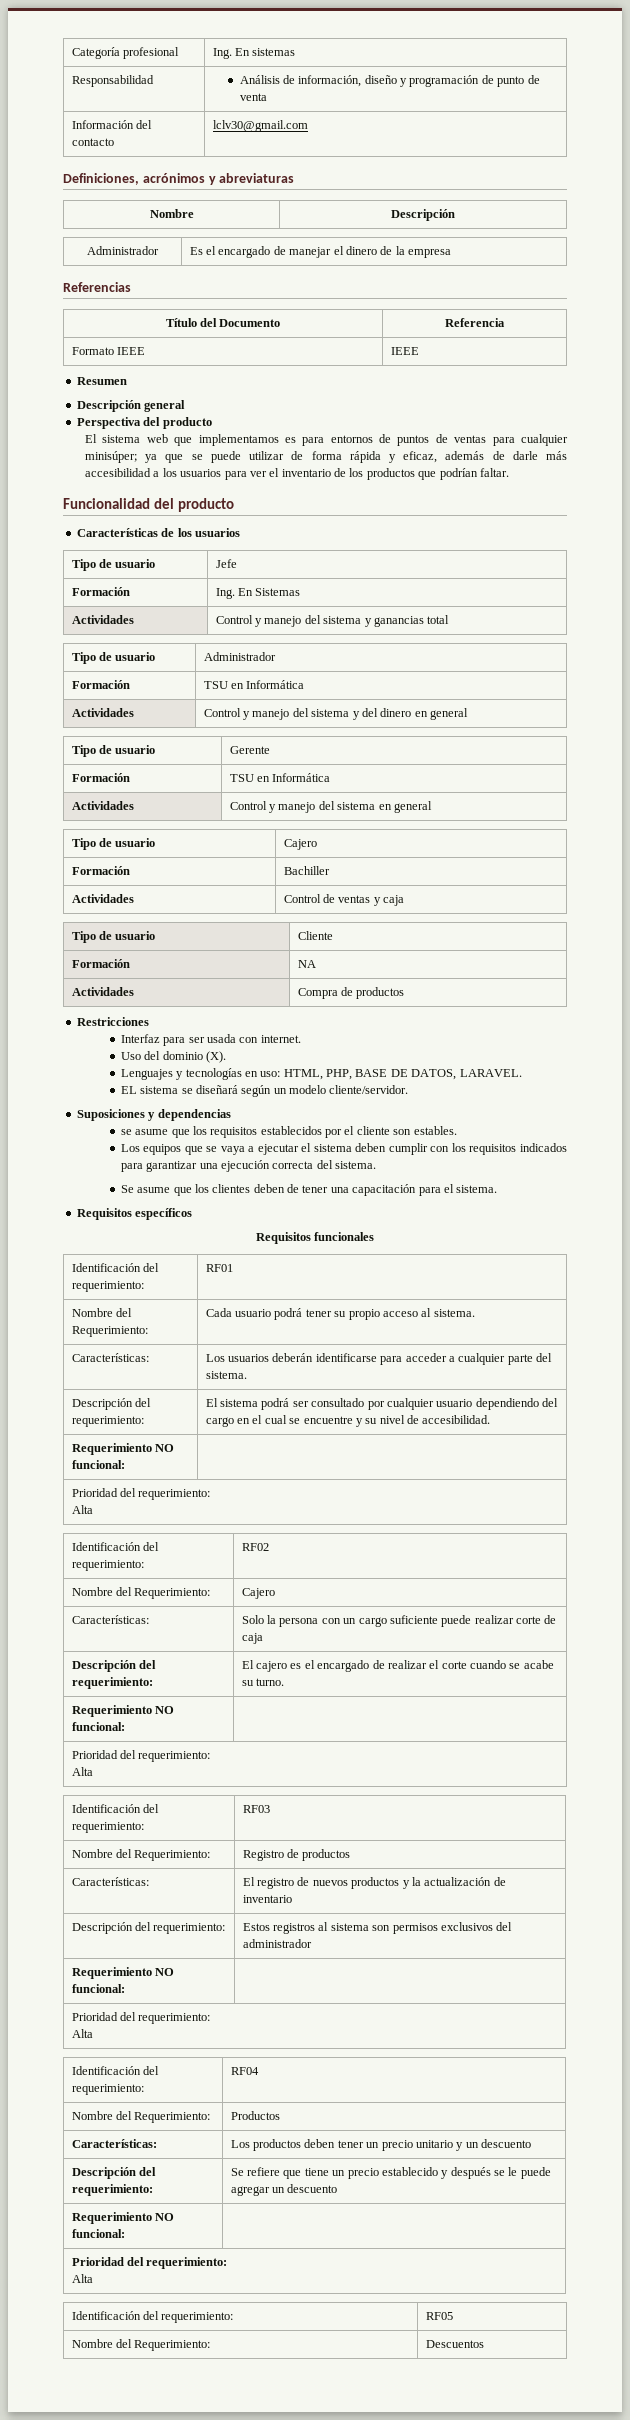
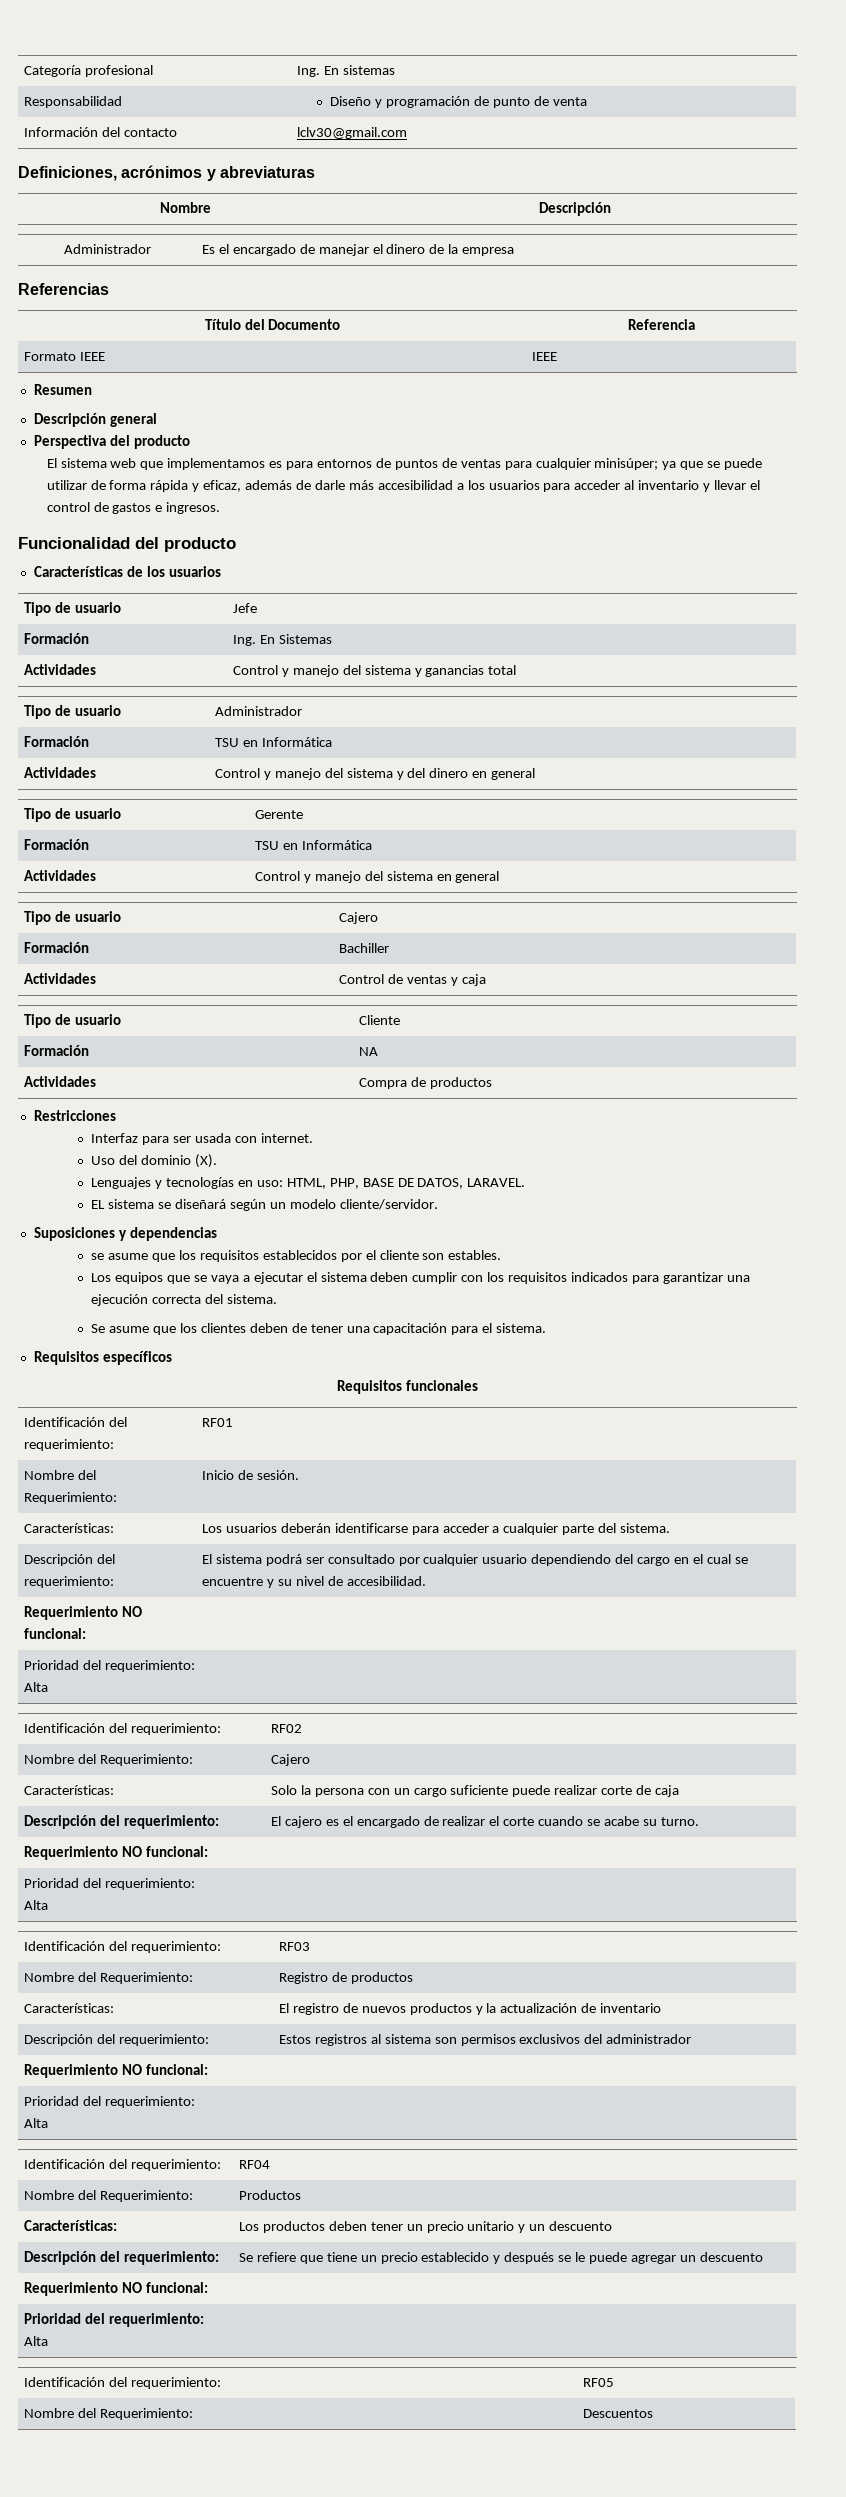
- Responsabilidad | Análisis de información, diseño y programación de punto de venta
+ Responsabilidad | Diseño y programación de punto de venta
- El sistema web que implementamos es para entornos de puntos de ventas para cualquier minisúper; ya que se puede utilizar de forma rápida y eficaz, además de darle más accesibilidad a los usuarios para ver el inventario de los productos que podrían faltar.
+ El sistema web que implementamos es para entornos de puntos de ventas para cualquier minisúper; ya que se puede utilizar de forma rápida y eficaz, además de darle más accesibilidad a los usuarios para acceder al inventario y llevar el control de gastos e ingresos.
- Nombre del Requerimiento: | Cada usuario podrá tener su propio acceso al sistema.
+ Nombre del Requerimiento: | Inicio de sesión.

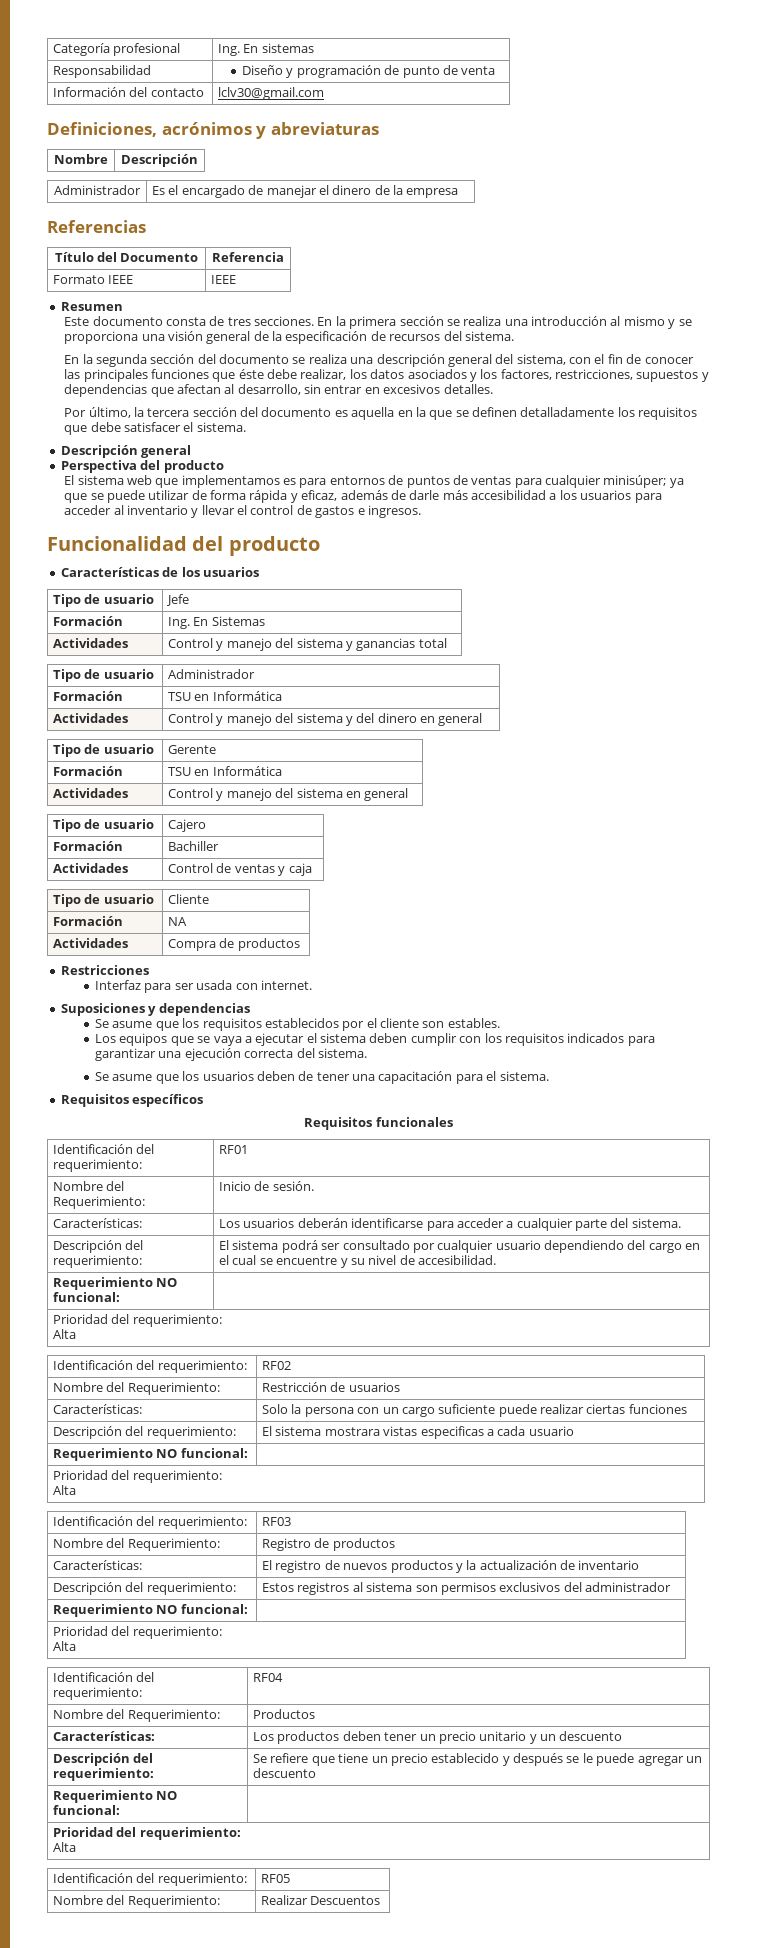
+ Este documento consta de tres secciones. En la primera sección se realiza una introducción al mismo y se proporciona una visión general de la especificación de recursos del sistema.
+ En la segunda sección del documento se realiza una descripción general del sistema, con el fin de conocer las principales funciones que éste debe realizar, los datos asociados y los factores, restricciones, supuestos y dependencias que afectan al desarrollo, sin entrar en excesivos detalles.
+ Por último, la tercera sección del documento es aquella en la que se definen detalladamente los requisitos que debe satisfacer el sistema.
- Uso del dominio (X).
- Lenguajes y tecnologías en uso: HTML, PHP, BASE DE DATOS, LARAVEL.
- EL sistema se diseñará según un modelo cliente/servidor.
- se asume que los requisitos establecidos por el cliente son estables.
+ Se asume que los requisitos establecidos por el cliente son estables.
- Se asume que los clientes deben de tener una capacitación para el sistema.
+ Se asume que los usuarios deben de tener una capacitación para el sistema.
- Nombre del Requerimiento: | Cajero
+ Nombre del Requerimiento: | Restricción de usuarios
- Características: | Solo la persona con un cargo suficiente puede realizar corte de caja
- Descripción del requerimiento: | El cajero es el encargado de realizar el corte cuando se acabe su turno.
+ Características: | Solo la persona con un cargo suficiente puede realizar ciertas funciones
+ Descripción del requerimiento: | El sistema mostrara vistas especificas a cada usuario
- Nombre del Requerimiento: | Descuentos
+ Nombre del Requerimiento: | Realizar Descuentos

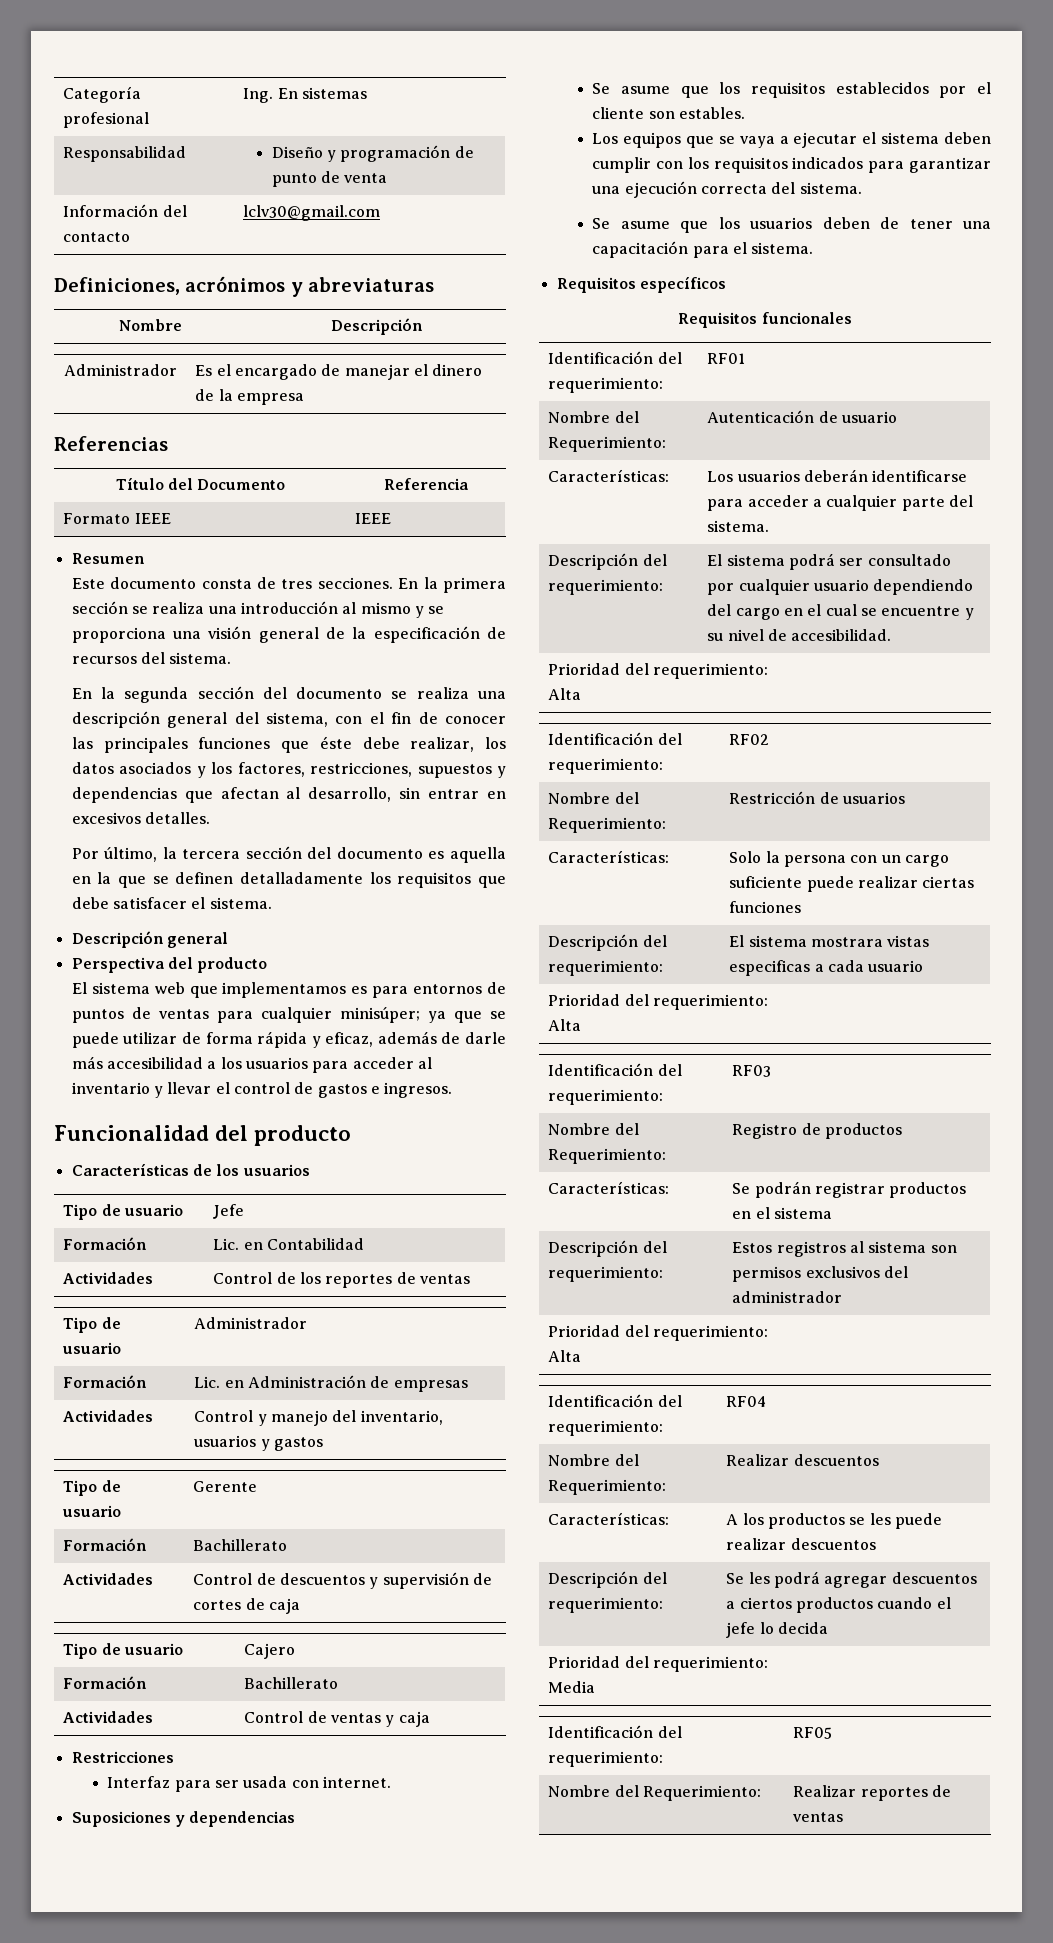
- Formación | Ing. En Sistemas
- Actividades | Control y manejo del sistema y ganancias total
+ Formación | Lic. en Contabilidad
+ Actividades | Control de los reportes de ventas
  Tipo de usuario | Administrador
- Formación | TSU en Informática
- Actividades | Control y manejo del sistema y del dinero en general
+ Formación | Lic. en Administración de empresas
+ Actividades | Control y manejo del inventario, usuarios y gastos
  Tipo de usuario | Gerente
- Formación | TSU en Informática
- Actividades | Control y manejo del sistema en general
+ Formación | Bachillerato
+ Actividades | Control de descuentos y supervisión de cortes de caja
  Tipo de usuario | Cajero
- Formación | Bachiller
+ Formación | Bachillerato
- Tipo de usuario | Cliente
- Formación | NA
- Actividades | Compra de productos
- Nombre del Requerimiento: | Inicio de sesión.
+ Nombre del Requerimiento: | Autenticación de usuario
  Descripción del requerimiento: | El sistema podrá ser consultado por cualquier usuario dependiendo del cargo en el cual se encuentre y su nivel de accesibilidad.
- Requerimiento NO funcional: |
  Descripción del requerimiento: | El sistema mostrara vistas especificas a cada usuario
- Requerimiento NO funcional: |
- Características: | El registro de nuevos productos y la actualización de inventario
+ Características: | Se podrán registrar productos en el sistema
  Descripción del requerimiento: | Estos registros al sistema son permisos exclusivos del administrador
- Requerimiento NO funcional: |
- Nombre del Requerimiento: | Productos
- Características: | Los productos deben tener un precio unitario y un descuento
- Descripción del requerimiento: | Se refiere que tiene un precio establecido y después se le puede agregar un descuento
- Requerimiento NO funcional: |
+ Nombre del Requerimiento: | Realizar descuentos
+ Características: | A los productos se les puede realizar descuentos
+ Descripción del requerimiento: | Se les podrá agregar descuentos a ciertos productos cuando el jefe lo decida
  Prioridad del requerimiento:
- Alta
+ Media
- Nombre del Requerimiento: | Realizar Descuentos
+ Nombre del Requerimiento: | Realizar reportes de ventas

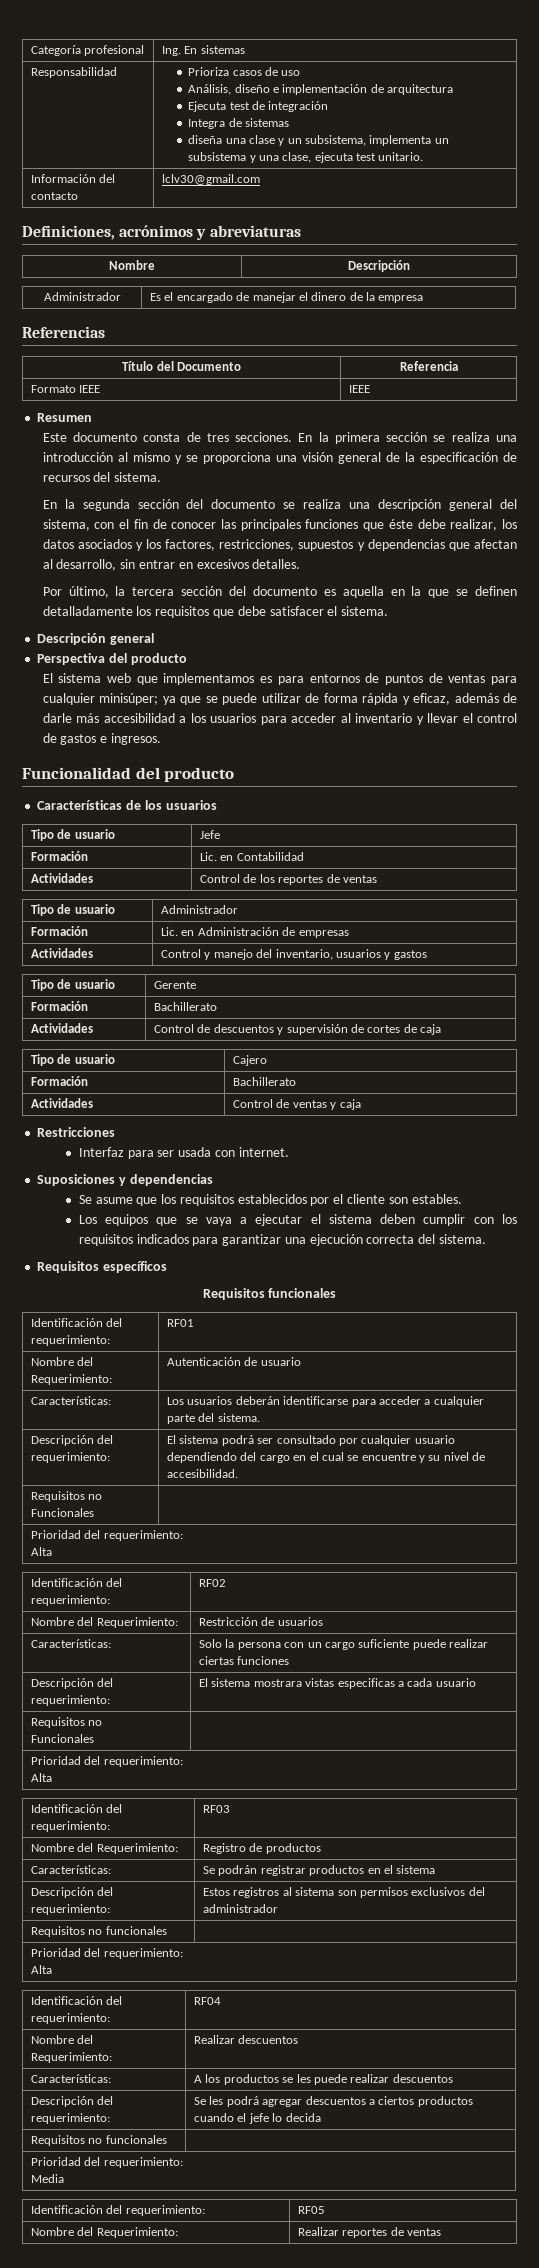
- Responsabilidad | Diseño y programación de punto de venta
+ Responsabilidad | Prioriza casos de uso
+ Análisis, diseño e implementación de arquitectura
+ Ejecuta test de integración
+ Integra de sistemas
+ diseña una clase y un subsistema, implementa un subsistema y una clase, ejecuta test unitario.
- Se asume que los usuarios deben de tener una capacitación para el sistema.
+ Requisitos no Funcionales |
  Descripción del requerimiento: | El sistema mostrara vistas especificas a cada usuario
+ Requisitos no
+ Funcionales |
  Descripción del requerimiento: | Estos registros al sistema son permisos exclusivos del administrador
+ Requisitos no funcionales |
  Descripción del requerimiento: | Se les podrá agregar descuentos a ciertos productos cuando el jefe lo decida
+ Requisitos no funcionales |

